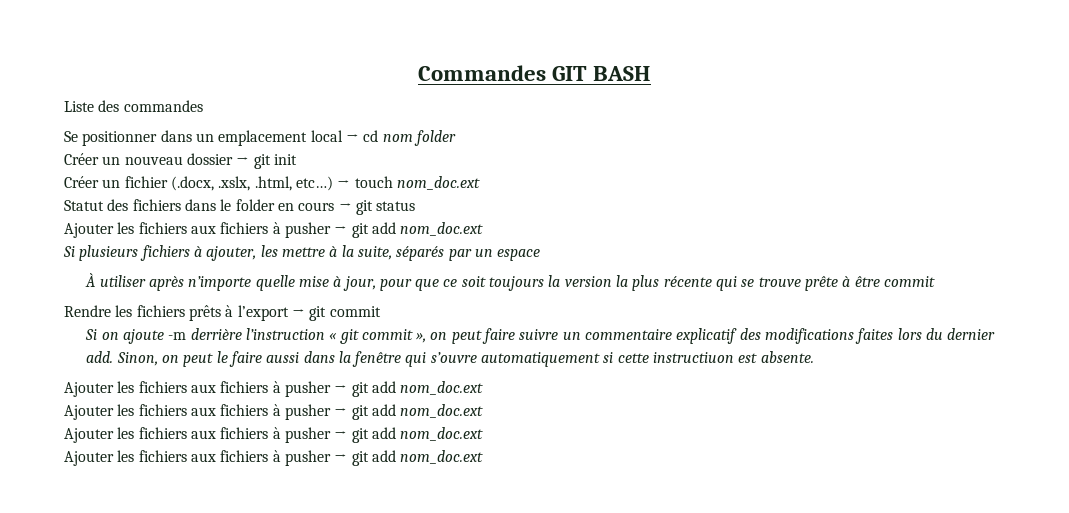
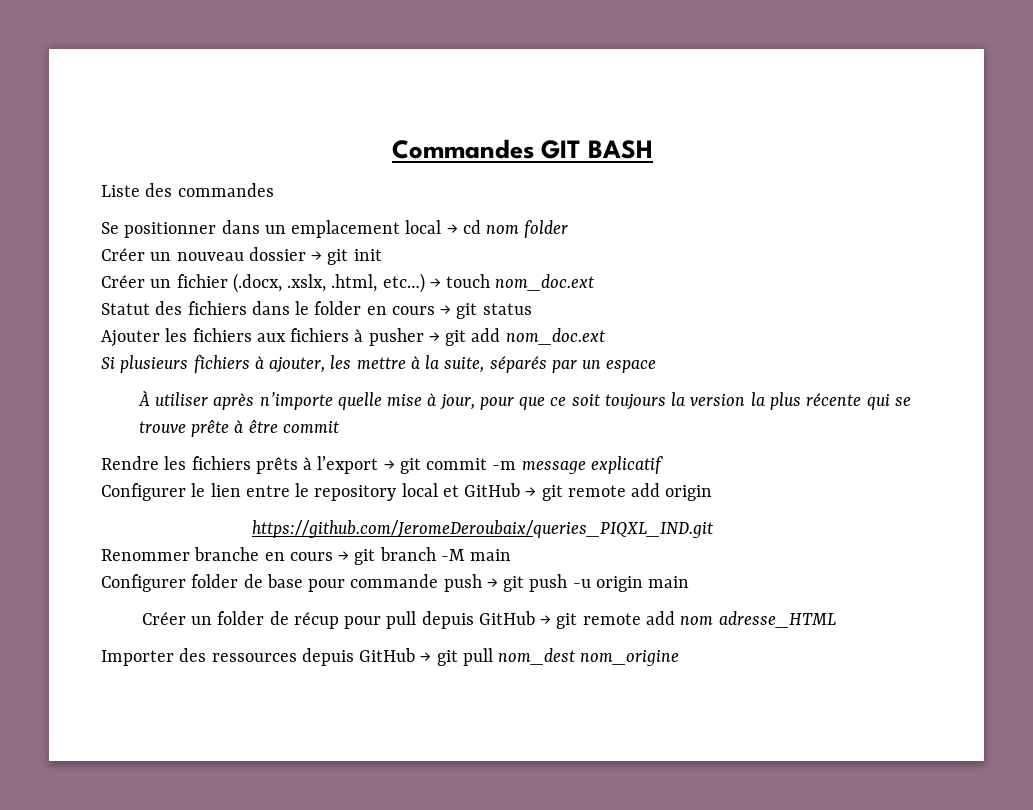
- Rendre les fichiers prêts à l’export → git commit
- Si on ajoute -m derrière l’instruction « git commit », on peut faire suivre un commentaire explicatif des modifications faites lors du dernier add. Sinon, on peut le faire aussi dans la fenêtre qui s’ouvre automatiquement si cette instructiuon est absente.
- Ajouter les fichiers aux fichiers à pusher → git add nom_doc.ext
- Ajouter les fichiers aux fichiers à pusher → git add nom_doc.ext
- Ajouter les fichiers aux fichiers à pusher → git add nom_doc.ext
- Ajouter les fichiers aux fichiers à pusher → git add nom_doc.ext
+ Rendre les fichiers prêts à l’export → git commit -m message explicatif
+ Configurer le lien entre le repository local et GitHub → git remote add origin
+ https://github.com/JeromeDeroubaix/queries_PIQXL_IND.git
+ Renommer branche en cours → git branch -M main
+ Configurer folder de base pour commande push → git push -u origin main
+ Créer un folder de récup pour pull depuis GitHub → git remote add nom adresse_HTML
+ Importer des ressources depuis GitHub → git pull nom_dest nom_origine

